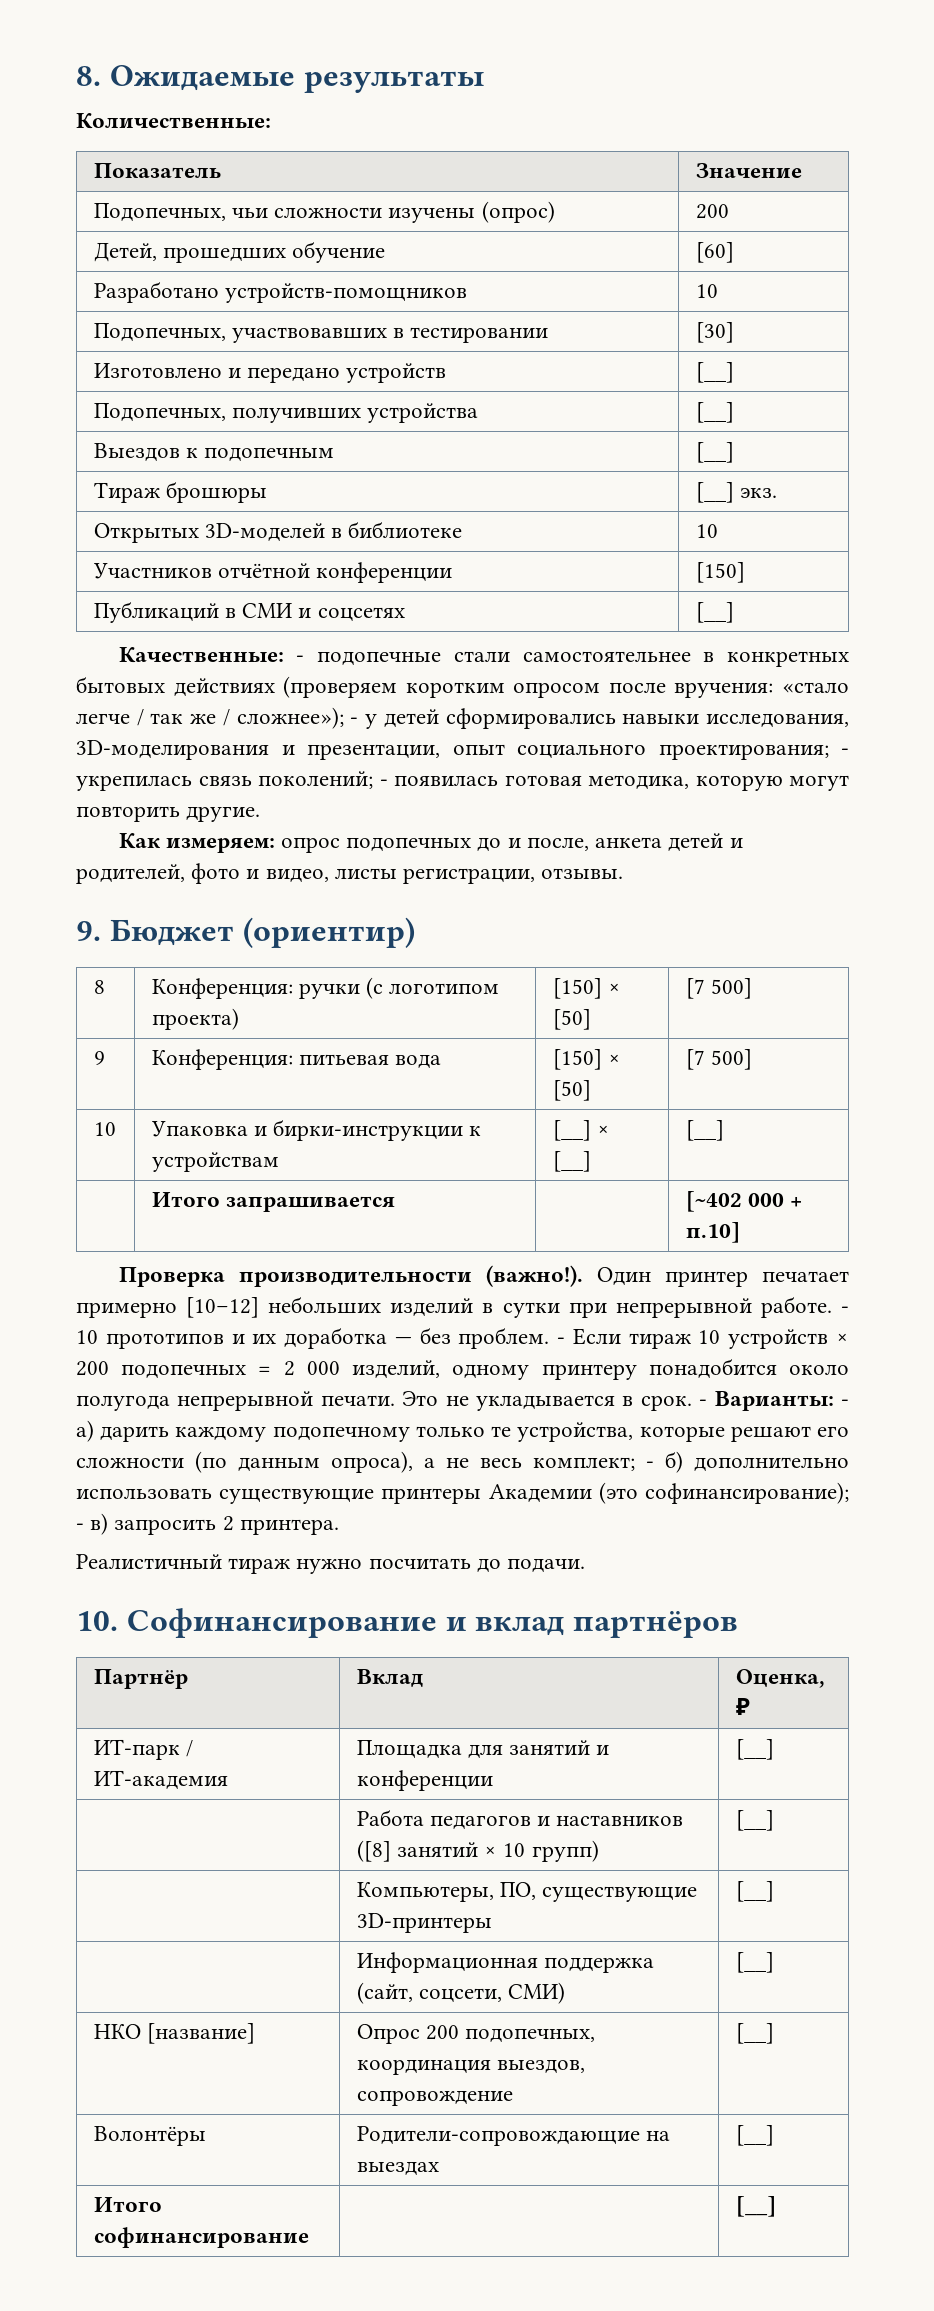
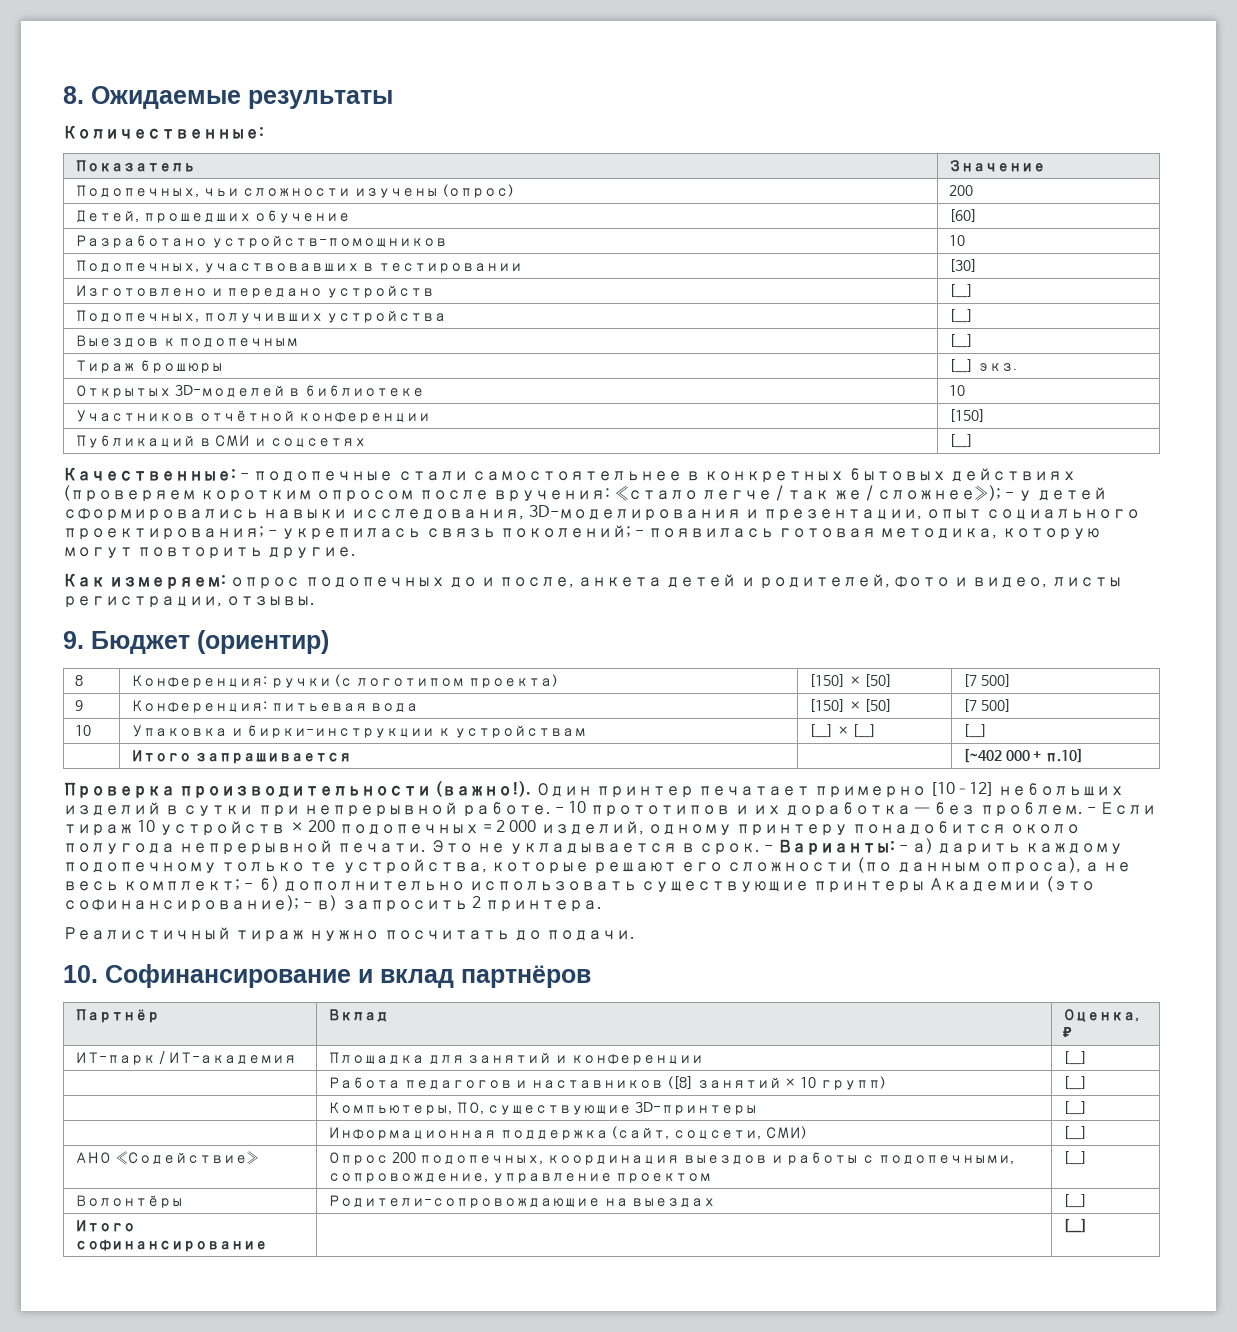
- НКО [название] | Опрос 200 подопечных, координация выездов, сопровождение | [__]
+ АНО «Содействие» | Опрос 200 подопечных, координация выездов и работы с подопечными, сопровождение, управление проектом | [__]

